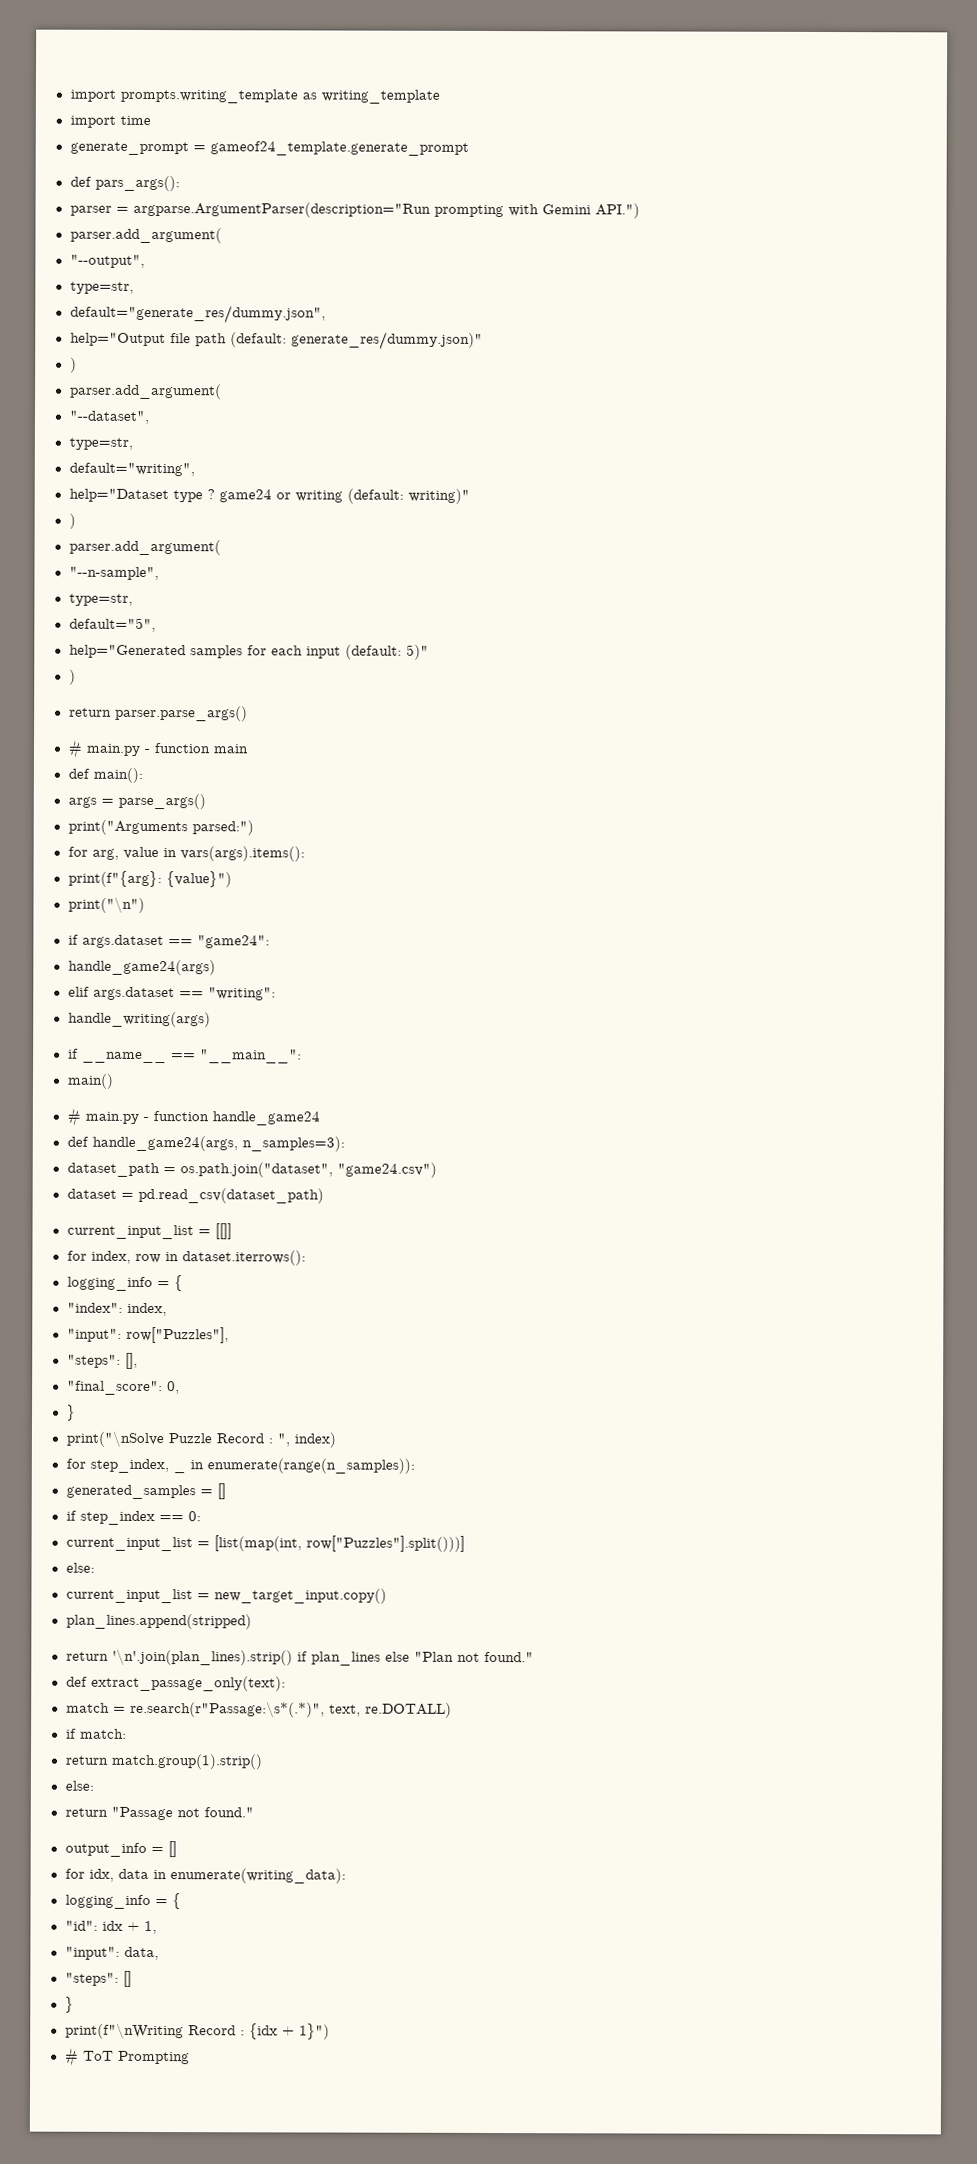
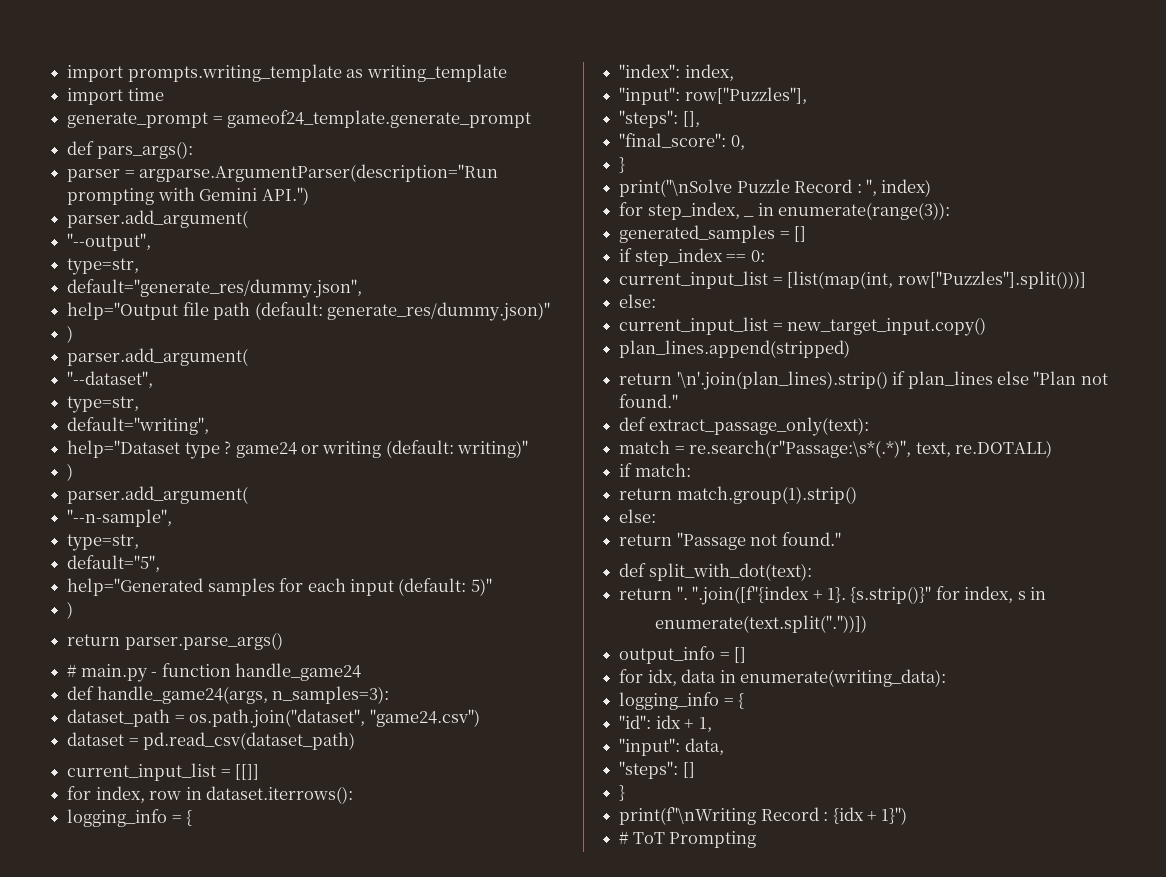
- # main.py - function main
- def main():
- args = parse_args()
- print("Arguments parsed:")
- for arg, value in vars(args).items():
- print(f"{arg}: {value}")
- print("\n")
- if args.dataset == "game24":
- handle_game24(args)
- elif args.dataset == "writing":
- handle_writing(args)
- if __name__ == "__main__":
- main()
- for step_index, _ in enumerate(range(n_samples)):
+ for step_index, _ in enumerate(range(3)):
+ def split_with_dot(text):
+ return ". ".join([f"{index + 1}. {s.strip()}" for index, s in
+ enumerate(text.split("."))])

